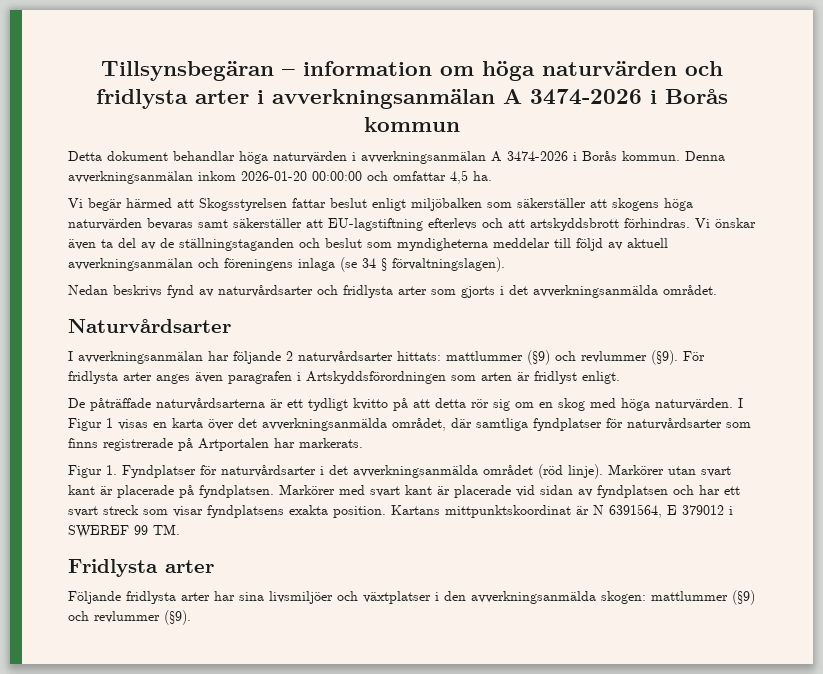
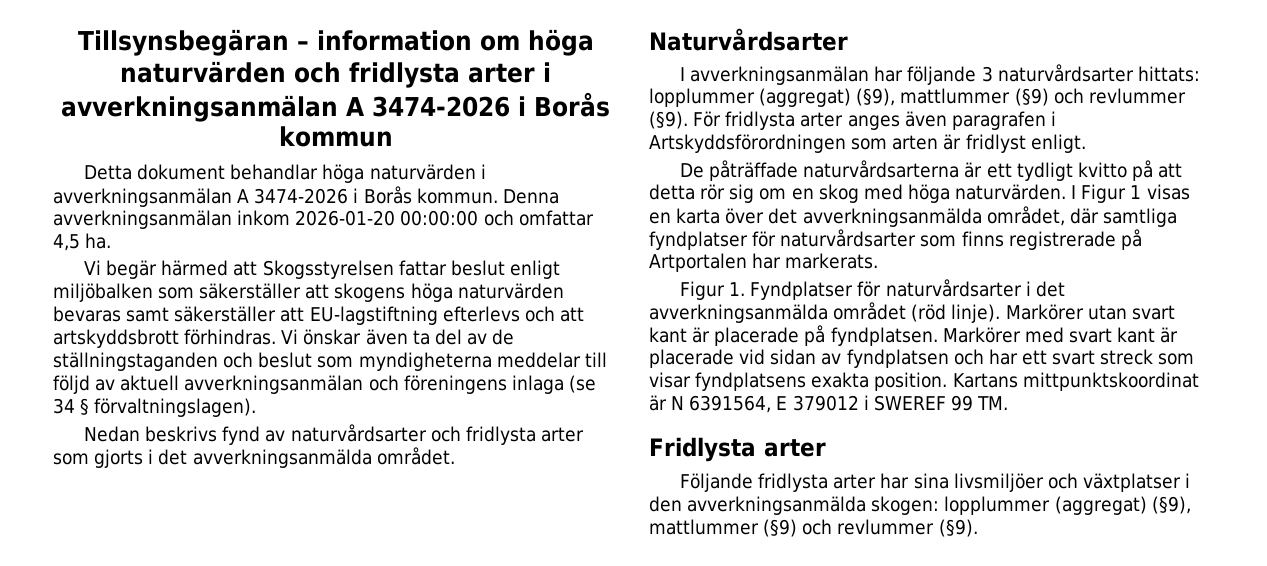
- I avverkningsanmälan har följande 2 naturvårdsarter hittats: mattlummer (§9) och revlummer (§9).
+ I avverkningsanmälan har följande 3 naturvårdsarter hittats: lopplummer (aggregat) (§9), mattlummer (§9) och revlummer (§9).
- Följande fridlysta arter har sina livsmiljöer och växtplatser i den avverkningsanmälda skogen: mattlummer (§9) och revlummer (§9).
+ Följande fridlysta arter har sina livsmiljöer och växtplatser i den avverkningsanmälda skogen: lopplummer (aggregat) (§9), mattlummer (§9) och revlummer (§9).

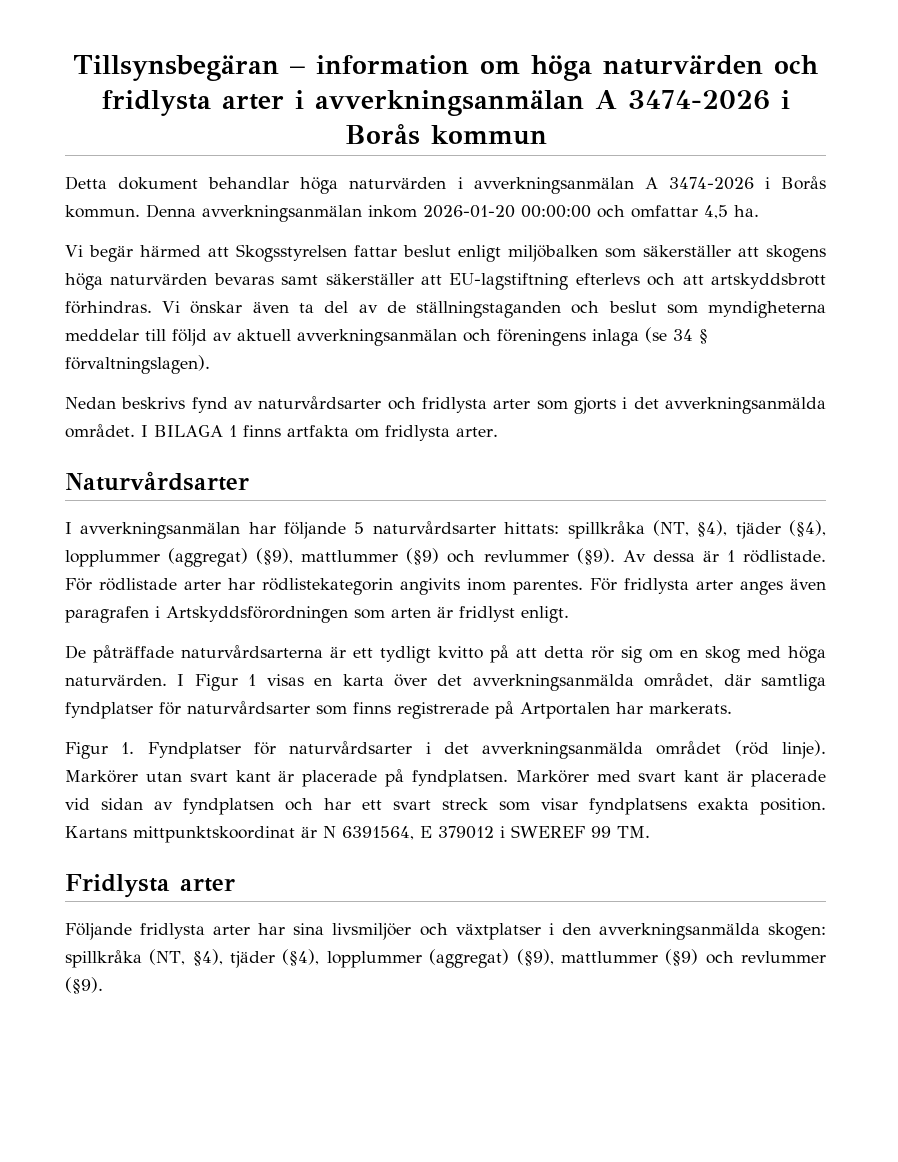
+ I BILAGA 1 finns artfakta om fridlysta arter.
- I avverkningsanmälan har följande 3 naturvårdsarter hittats: lopplummer (aggregat) (§9), mattlummer (§9) och revlummer (§9).
+ I avverkningsanmälan har följande 5 naturvårdsarter hittats: spillkråka (NT, §4), tjäder (§4), lopplummer (aggregat) (§9), mattlummer (§9) och revlummer (§9). Av dessa är 1 rödlistade. För rödlistade arter har rödlistekategorin angivits inom parentes.
- Följande fridlysta arter har sina livsmiljöer och växtplatser i den avverkningsanmälda skogen: lopplummer (aggregat) (§9), mattlummer (§9) och revlummer (§9).
+ Följande fridlysta arter har sina livsmiljöer och växtplatser i den avverkningsanmälda skogen: spillkråka (NT, §4), tjäder (§4), lopplummer (aggregat) (§9), mattlummer (§9) och revlummer (§9).

